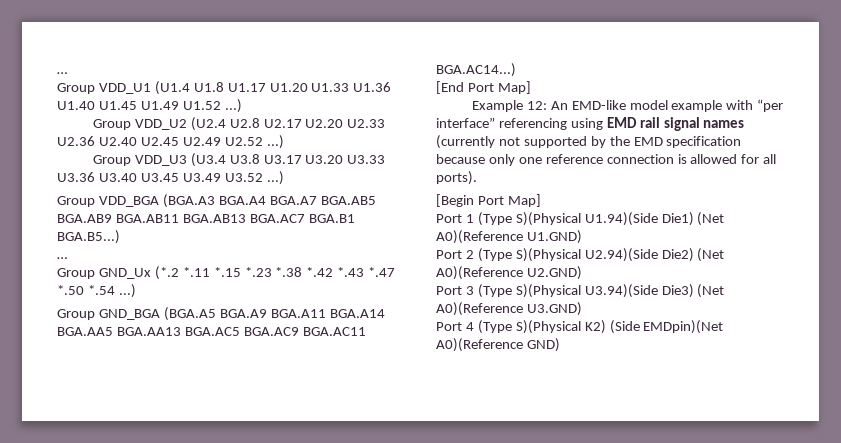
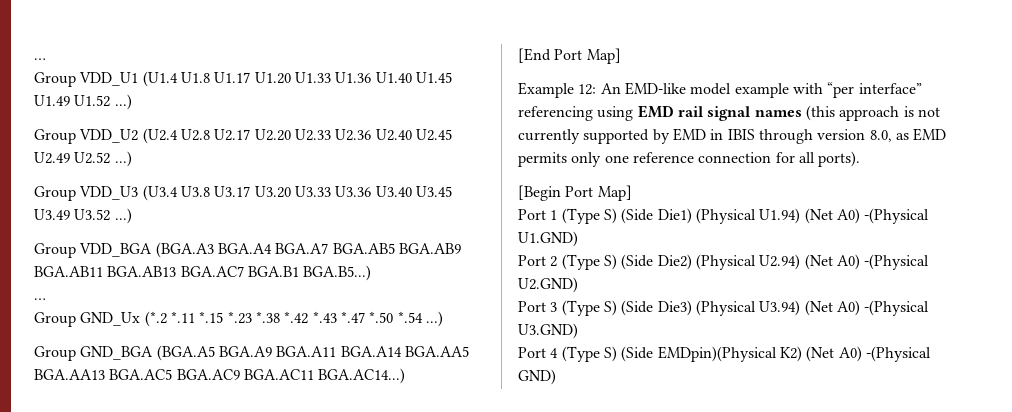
- Example 12: An EMD-like model example with “per interface” referencing using EMD rail signal names (currently not supported by the EMD specification because only one reference connection is allowed for all ports).
+ Example 12: An EMD-like model example with “per interface” referencing using EMD rail signal names (this approach is not currently supported by EMD in IBIS through version 8.0, as EMD permits only one reference connection for all ports).
- Port 1 (Type S)(Physical U1.94)(Side Die1) (Net A0)(Reference U1.GND)
- Port 2 (Type S)(Physical U2.94)(Side Die2) (Net A0)(Reference U2.GND)
- Port 3 (Type S)(Physical U3.94)(Side Die3) (Net A0)(Reference U3.GND)
- Port 4 (Type S)(Physical K2) (Side EMDpin)(Net A0)(Reference GND)
+ Port 1 (Type S) (Side Die1) (Physical U1.94) (Net A0) -(Physical U1.GND)
+ Port 2 (Type S) (Side Die2) (Physical U2.94) (Net A0) -(Physical U2.GND)
+ Port 3 (Type S) (Side Die3) (Physical U3.94) (Net A0) -(Physical U3.GND)
+ Port 4 (Type S) (Side EMDpin)(Physical K2) (Net A0) -(Physical GND)

